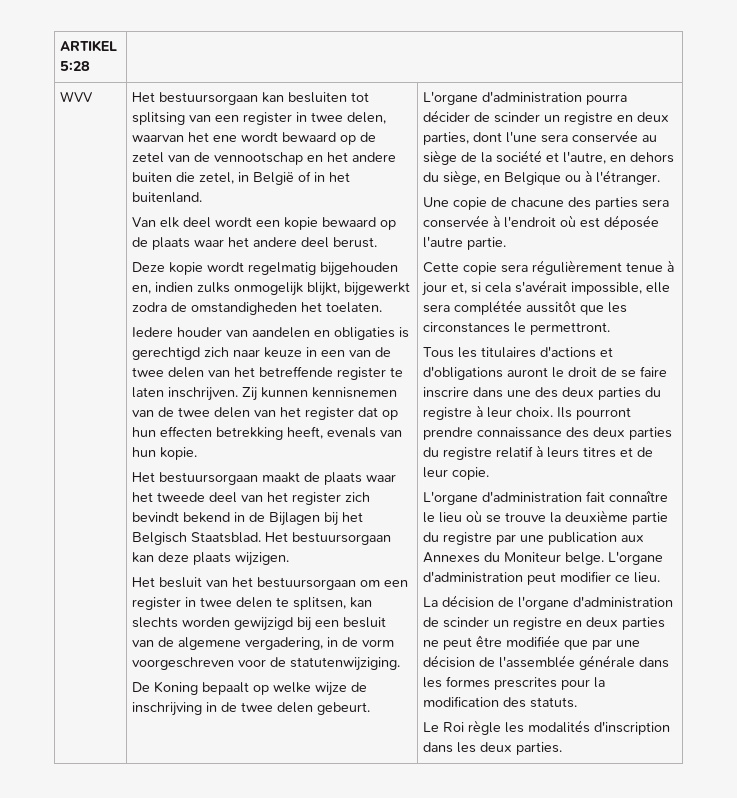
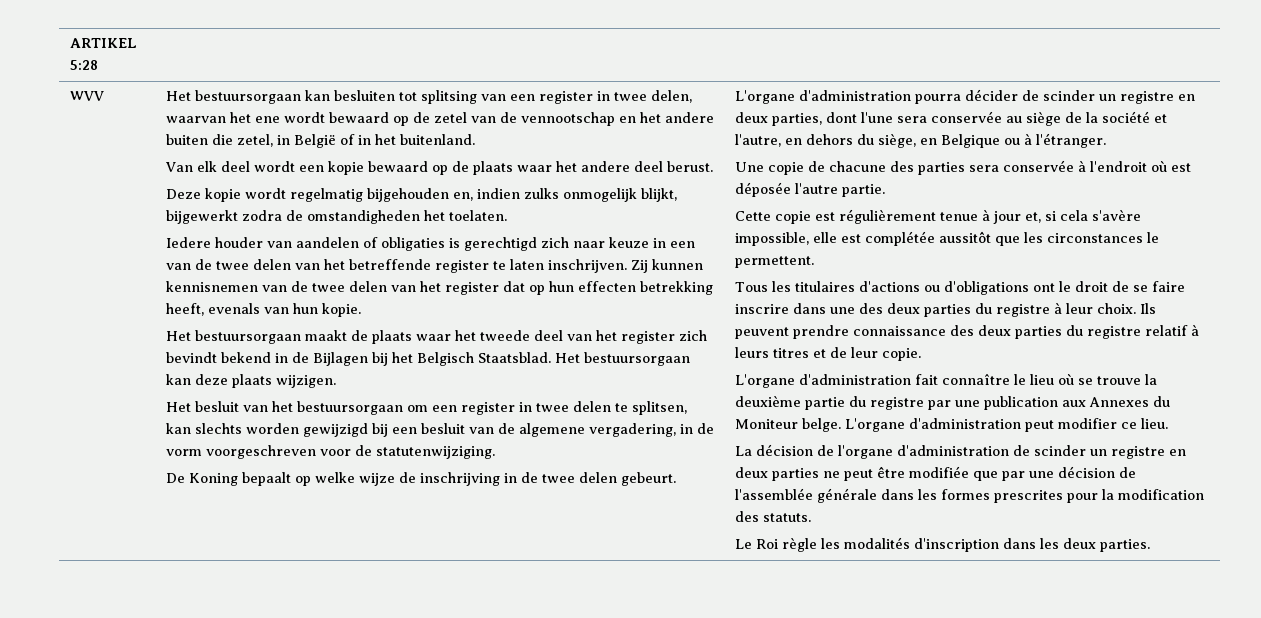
- Iedere houder van aandelen en obligaties is gerechtigd zich naar keuze in een van de twee delen van het betreffende register te laten inschrijven.
+ Iedere houder van aandelen of obligaties is gerechtigd zich naar keuze in een van de twee delen van het betreffende register te laten inschrijven.
- Cette copie sera régulièrement tenue à jour et, si cela s'avérait impossible, elle sera complétée aussitôt que les circonstances le permettront.
+ Cette copie est régulièrement tenue à jour et, si cela s'avère impossible, elle est complétée aussitôt que les circonstances le permettent.
- Tous les titulaires d'actions et d'obligations auront le droit de se faire inscrire dans une des deux parties du registre à leur choix.
+ Tous les titulaires d'actions ou d'obligations ont le droit de se faire inscrire dans une des deux parties du registre à leur choix.
- Ils pourront prendre connaissance des deux parties du registre relatif à leurs titres et de leur copie.
+ Ils peuvent prendre connaissance des deux parties du registre relatif à leurs titres et de leur copie.

